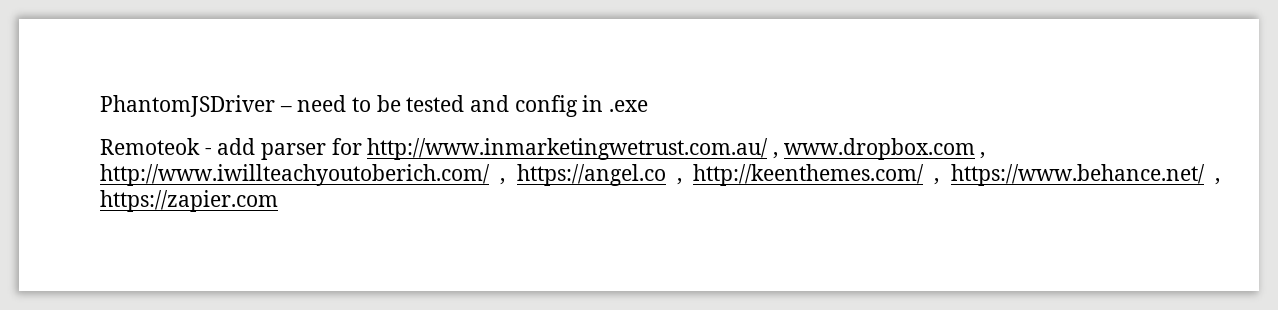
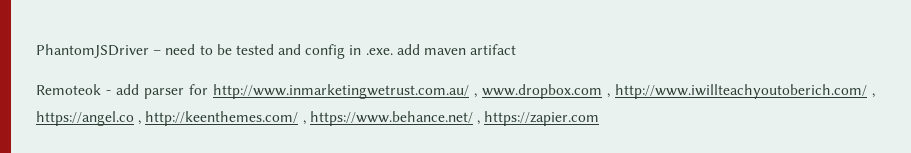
- PhantomJSDriver – need to be tested and config in .exe
+ PhantomJSDriver – need to be tested and config in .exe. add maven artifact

